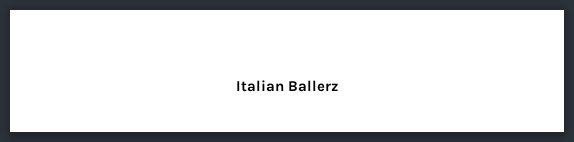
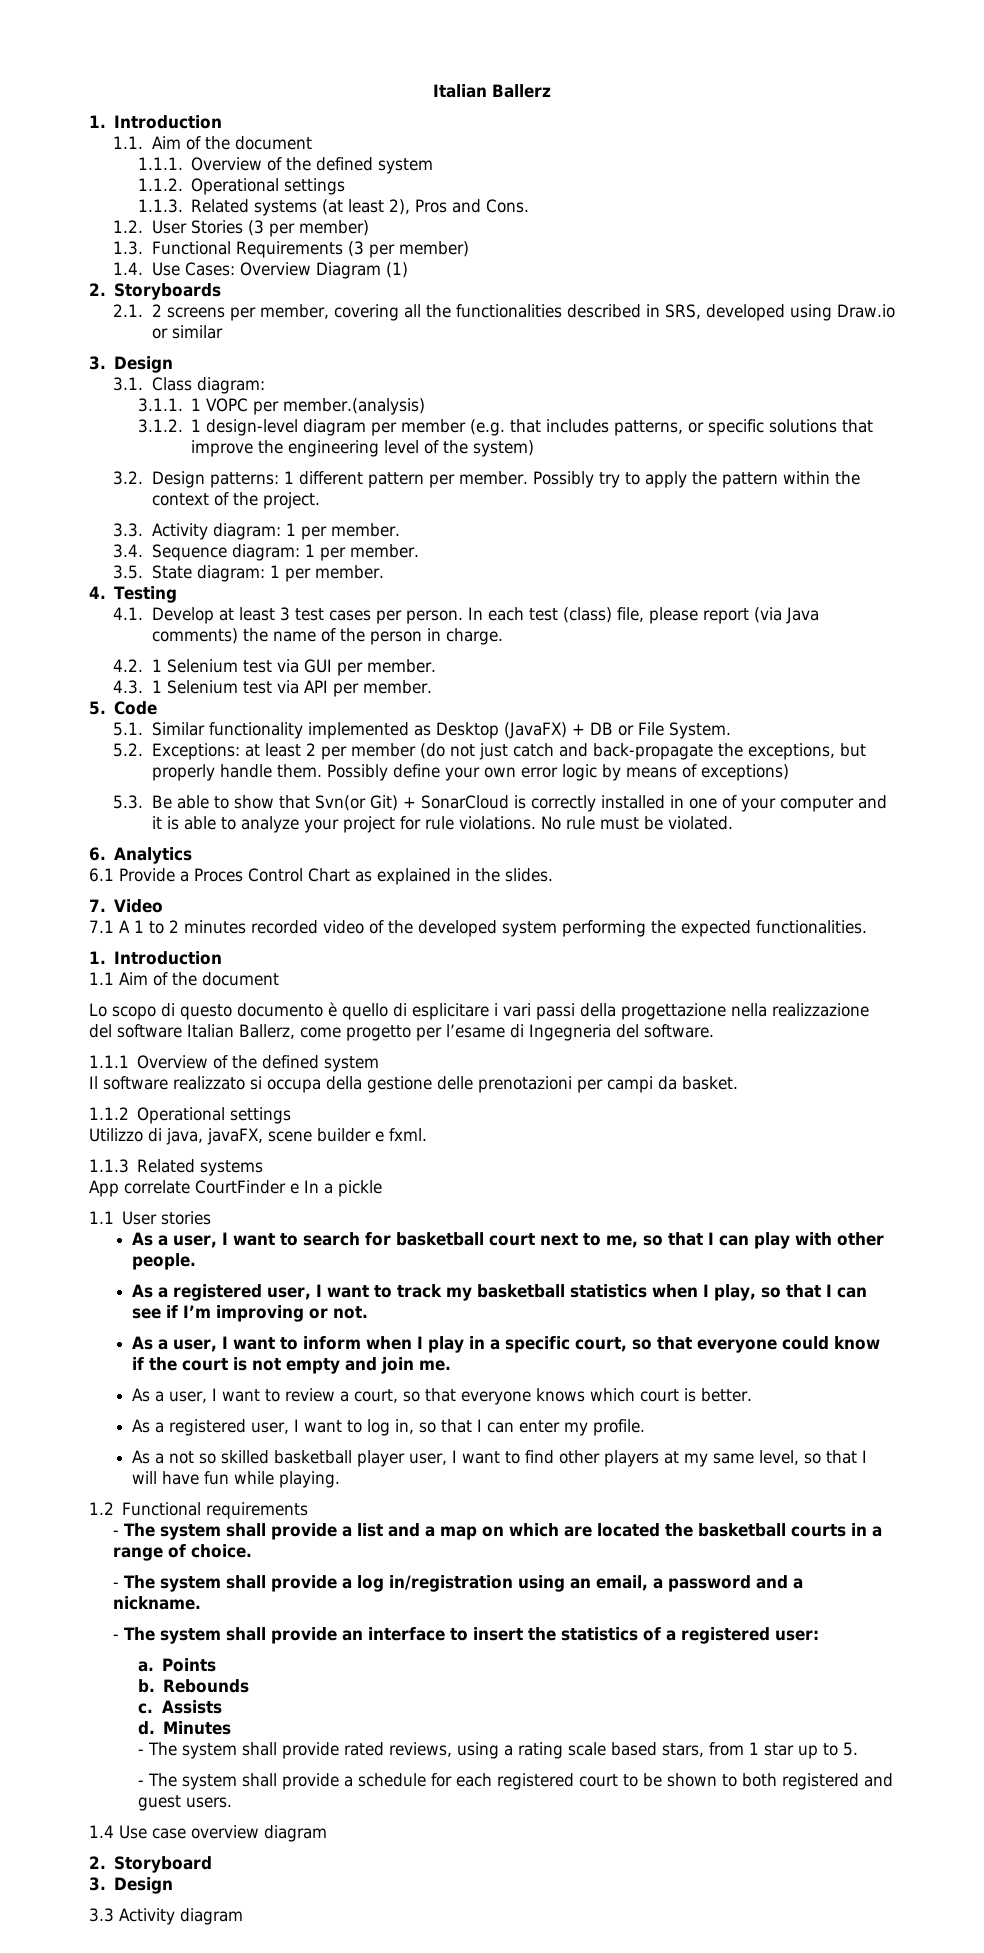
  Italian Ballerz
+ 1. Introduction
+ 1.1. Aim of the document
+ 1.1.1. Overview of the defined system
+ 1.1.2. Operational settings
+ 1.1.3. Related systems (at least 2), Pros and Cons.
+ 1.2. User Stories (3 per member)
+ 1.3. Functional Requirements (3 per member)
+ 1.4. Use Cases: Overview Diagram (1)
+ 2. Storyboards
+ 2.1. 2 screens per member, covering all the functionalities described in SRS, developed using Draw.io or similar
+ 3. Design
+ 3.1. Class diagram:
+ 3.1.1. 1 VOPC per member.(analysis)
+ 3.1.2. 1 design-level diagram per member (e.g. that includes patterns, or specific solutions that improve the engineering level of the system)
+ 3.2. Design patterns: 1 different pattern per member. Possibly try to apply the pattern within the context of the project.
+ 3.3. Activity diagram: 1 per member.
+ 3.4. Sequence diagram: 1 per member.
+ 3.5. State diagram: 1 per member.
+ 4. Testing
+ 4.1. Develop at least 3 test cases per person. In each test (class) file, please report (via Java comments) the name of the person in charge.
+ 4.2. 1 Selenium test via GUI per member.
+ 4.3. 1 Selenium test via API per member.
+ 5. Code
+ 5.1. Similar functionality implemented as Desktop (JavaFX) + DB or File System.
+ 5.2. Exceptions: at least 2 per member (do not just catch and back-propagate the exceptions, but properly handle them. Possibly define your own error logic by means of exceptions)
+ 5.3. Be able to show that Svn(or Git) + SonarCloud is correctly installed in one of your computer and it is able to analyze your project for rule violations. No rule must be violated.
+ 6. Analytics
+ 6.1 Provide a Proces Control Chart as explained in the slides.
+ 7. Video
+ 7.1 A 1 to 2 minutes recorded video of the developed system performing the expected functionalities.
+ 1. Introduction
+ 1.1 Aim of the document
+ Lo scopo di questo documento è quello di esplicitare i vari passi della progettazione nella realizzazione del software Italian Ballerz, come progetto per l’esame di Ingegneria del software.
+ 1.1.1 Overview of the defined system
+ Il software realizzato si occupa della gestione delle prenotazioni per campi da basket.
+ 1.1.2 Operational settings
+ Utilizzo di java, javaFX, scene builder e fxml.
+ 1.1.3 Related systems
+ App correlate CourtFinder e In a pickle
+ 1.1 User stories
+ As a user, I want to search for basketball court next to me, so that I can play with other people.
+ As a registered user, I want to track my basketball statistics when I play, so that I can see if I’m improving or not.
+ As a user, I want to inform when I play in a specific court, so that everyone could know if the court is not empty and join me.
+ As a user, I want to review a court, so that everyone knows which court is better.
+ As a registered user, I want to log in, so that I can enter my profile.
+ As a not so skilled basketball player user, I want to find other players at my same level, so that I will have fun while playing.
+ 1.2 Functional requirements
+ - The system shall provide a list and a map on which are located the basketball courts in a range of choice.
+ - The system shall provide a log in/registration using an email, a password and a nickname.
+ - The system shall provide an interface to insert the statistics of a registered user:
+ a. Points
+ b. Rebounds
+ c. Assists
+ d. Minutes
+ - The system shall provide rated reviews, using a rating scale based stars, from 1 star up to 5.
+ - The system shall provide a schedule for each registered court to be shown to both registered and guest users.
+ 1.4 Use case overview diagram
+ 2. Storyboard
+ 3. Design
+ 3.3 Activity diagram

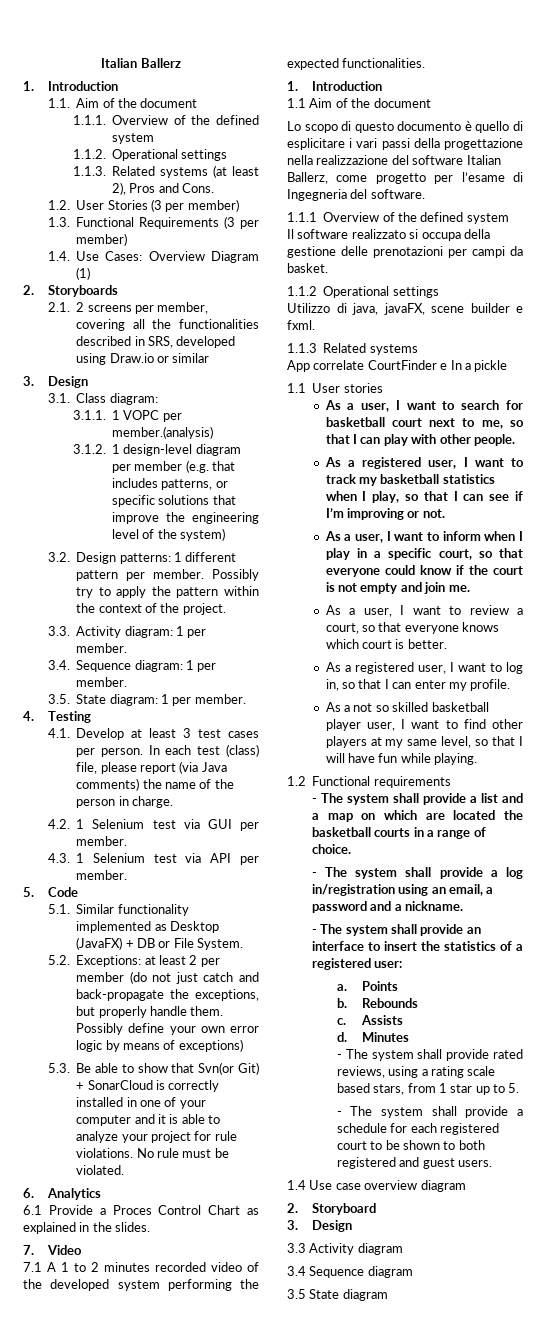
+ 3.4 Sequence diagram
+ 3.5 State diagram

